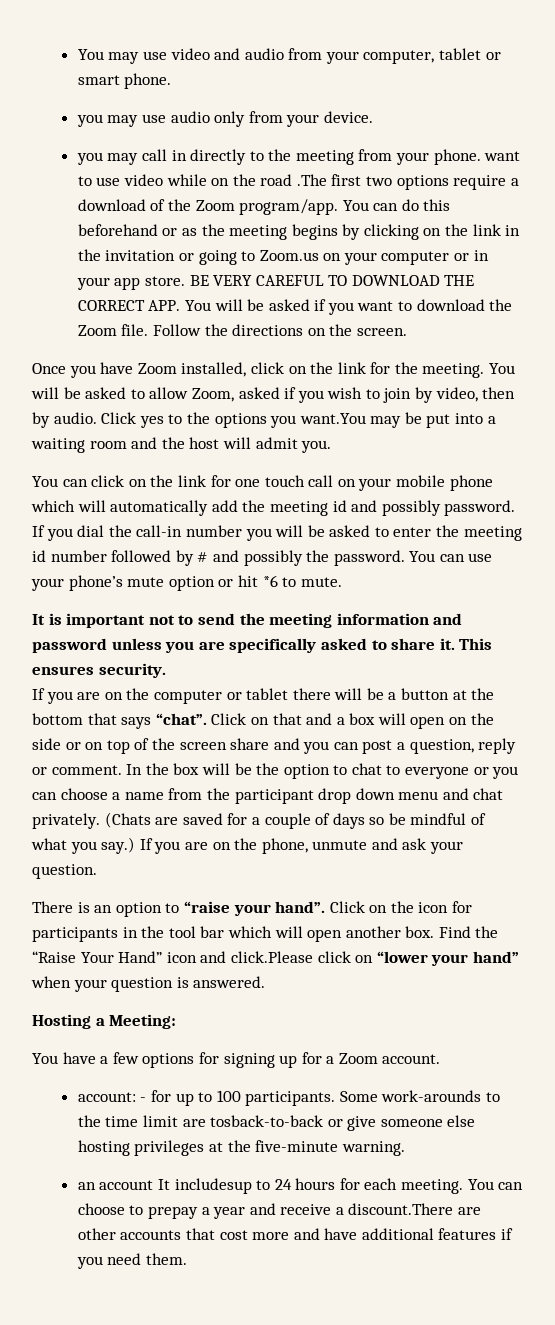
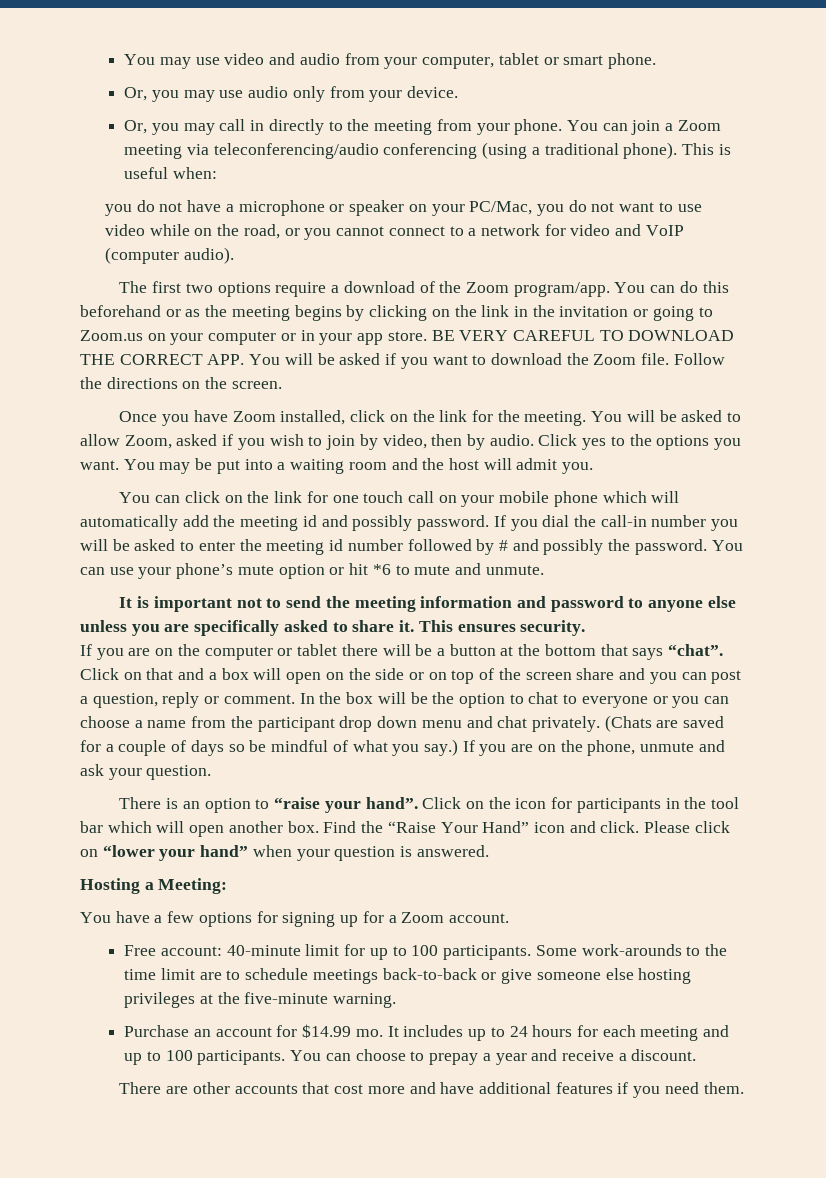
- you may use audio only from your device.
+ Or, you may use audio only from your device.
- you may call in directly to the meeting from your phone. want to use video while on the road .The first two options require a download of the Zoom program/app.
+ Or, you may call in directly to the meeting from your phone. You can join a Zoom meeting via teleconferencing/audio conferencing (using a traditional phone). This is useful when:
+ you do not have a microphone or speaker on your PC/Mac, you do not want to use video while on the road, or you cannot connect to a network for video and VoIP (computer audio).
+ The first two options require a download of the Zoom program/app.
- Click yes to the options you want.You may be put into a waiting room and the host will admit you.
+ Click yes to the options you want. You may be put into a waiting room and the host will admit you.
- You can use your phone’s mute option or hit *6 to mute.
+ You can use your phone’s mute option or hit *6 to mute and unmute.
- It is important not to send the meeting information and password unless you are specifically asked to share it.
+ It is important not to send the meeting information and password to anyone else unless you are specifically asked to share it.
- Find the “Raise Your Hand” icon and click.Please click on “lower your hand” when your question is answered.
+ Find the “Raise Your Hand” icon and click. Please click on “lower your hand” when your question is answered.
- account: - for up to 100 participants.
+ Free account: 40-minute limit for up to 100 participants.
- Some work-arounds to the time limit are tosback-to-back or give someone else hosting privileges at the five-minute warning.
+ Some work-arounds to the time limit are to schedule meetings back-to-back or give someone else hosting privileges at the five-minute warning.
- an account It includesup to 24 hours for each meeting.
+ Purchase an account for $14.99 mo. It includes up to 24 hours for each meeting and up to 100 participants.
- You can choose to prepay a year and receive a discount.There are other accounts that cost more and have additional features if you need them.
+ You can choose to prepay a year and receive a discount.
+ There are other accounts that cost more and have additional features if you need them.

